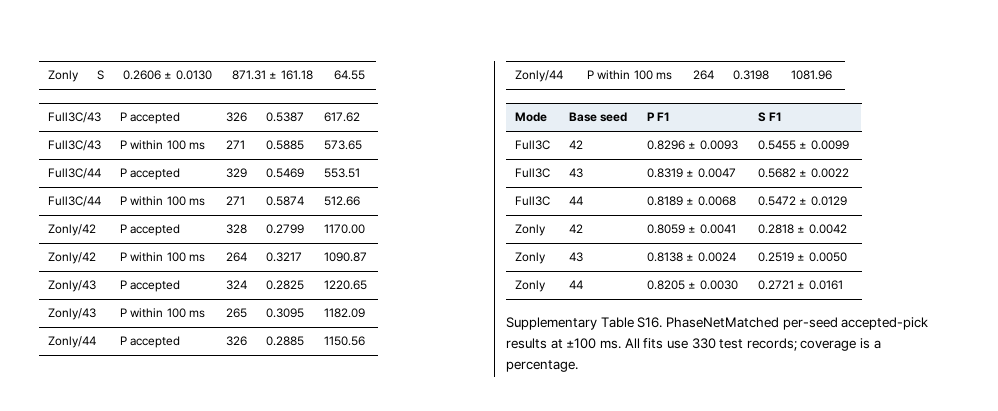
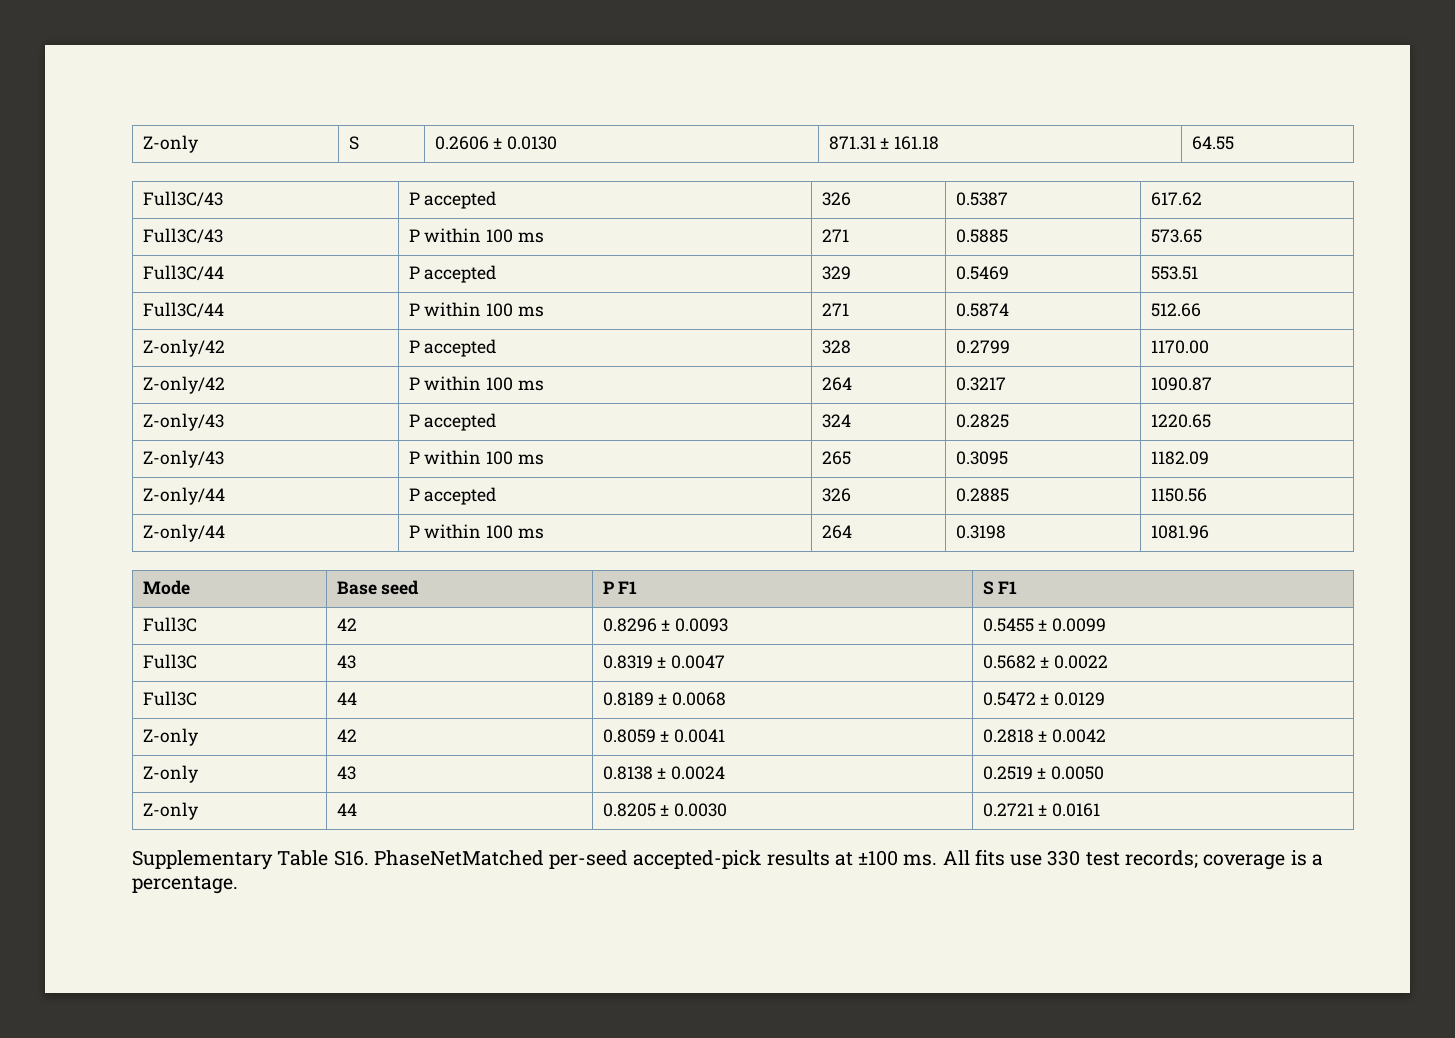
- Zonly | S | 0.2606 ± 0.0130 | 871.31 ± 161.18 | 64.55
+ Z-only | S | 0.2606 ± 0.0130 | 871.31 ± 161.18 | 64.55
- Zonly/42 | P accepted | 328 | 0.2799 | 1170.00
+ Z-only/42 | P accepted | 328 | 0.2799 | 1170.00
- Zonly/42 | P within 100 ms | 264 | 0.3217 | 1090.87
+ Z-only/42 | P within 100 ms | 264 | 0.3217 | 1090.87
- Zonly/43 | P accepted | 324 | 0.2825 | 1220.65
+ Z-only/43 | P accepted | 324 | 0.2825 | 1220.65
- Zonly/43 | P within 100 ms | 265 | 0.3095 | 1182.09
+ Z-only/43 | P within 100 ms | 265 | 0.3095 | 1182.09
- Zonly/44 | P accepted | 326 | 0.2885 | 1150.56
+ Z-only/44 | P accepted | 326 | 0.2885 | 1150.56
- Zonly/44 | P within 100 ms | 264 | 0.3198 | 1081.96
+ Z-only/44 | P within 100 ms | 264 | 0.3198 | 1081.96
- Zonly | 42 | 0.8059 ± 0.0041 | 0.2818 ± 0.0042
+ Z-only | 42 | 0.8059 ± 0.0041 | 0.2818 ± 0.0042
- Zonly | 43 | 0.8138 ± 0.0024 | 0.2519 ± 0.0050
+ Z-only | 43 | 0.8138 ± 0.0024 | 0.2519 ± 0.0050
- Zonly | 44 | 0.8205 ± 0.0030 | 0.2721 ± 0.0161
+ Z-only | 44 | 0.8205 ± 0.0030 | 0.2721 ± 0.0161

